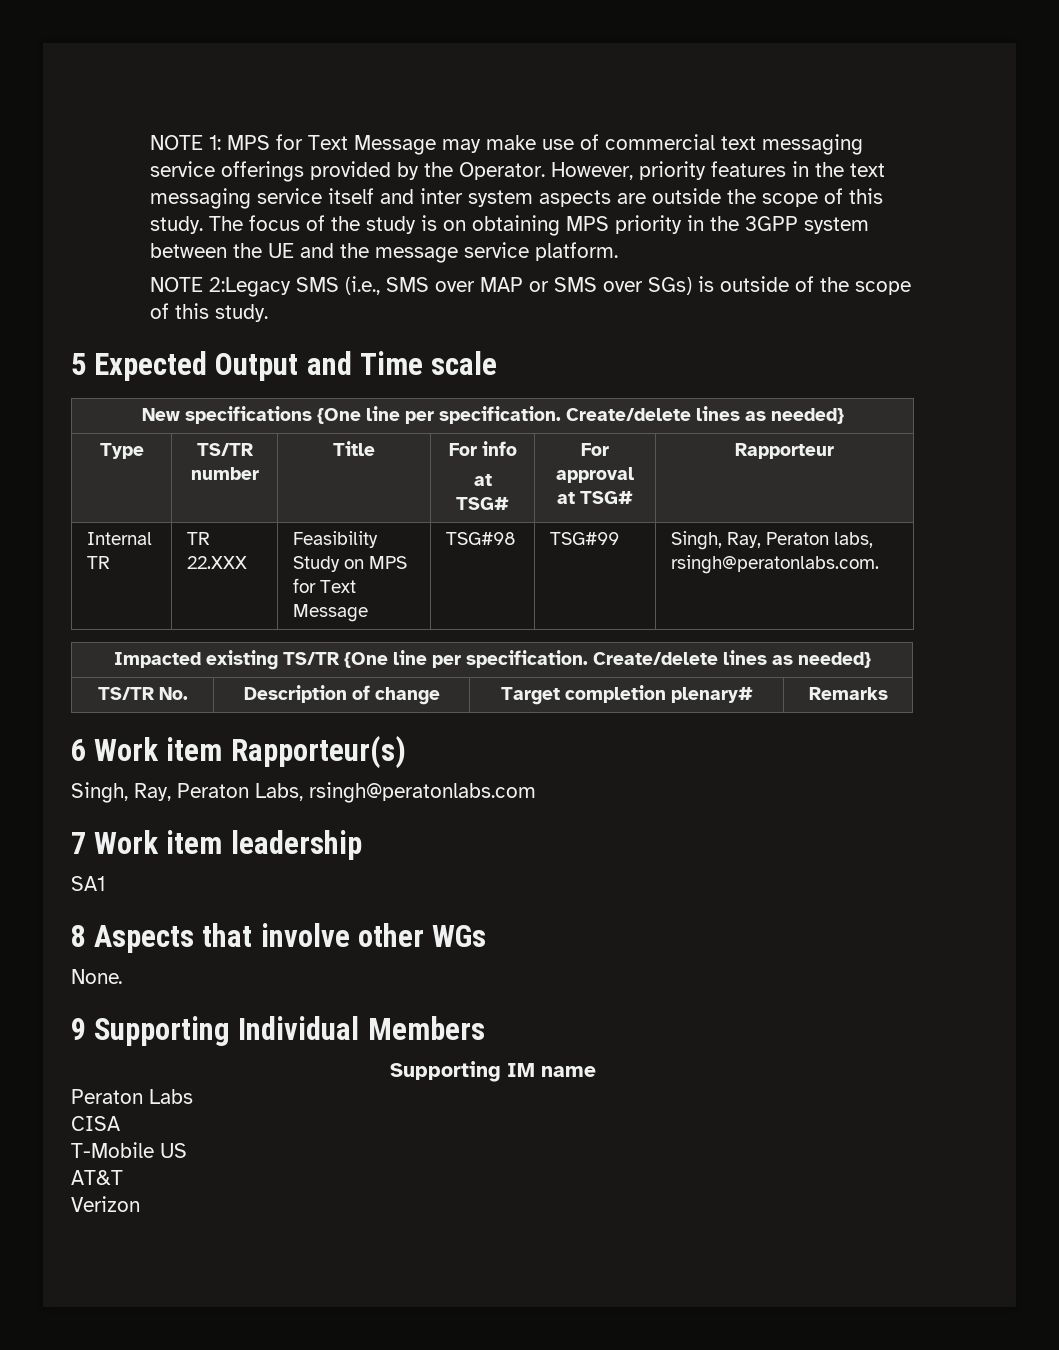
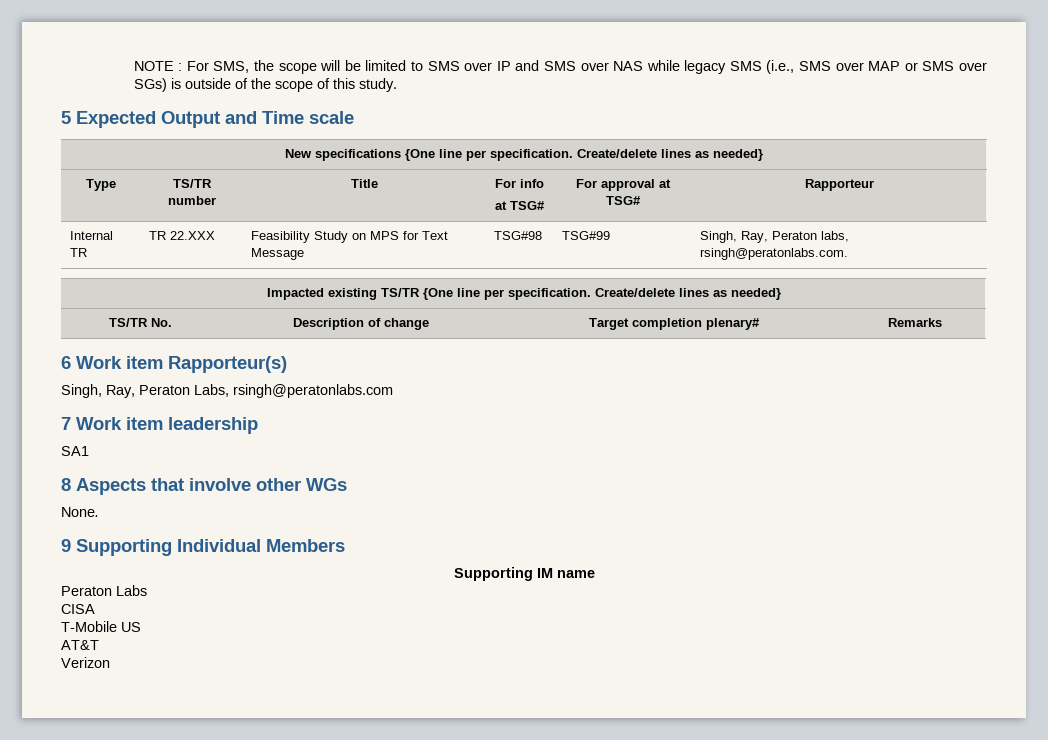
- NOTE 1: MPS for Text Message may make use of commercial text messaging service offerings provided by the Operator. However, priority features in the text messaging service itself and inter system aspects are outside the scope of this study. The focus of the study is on obtaining MPS priority in the 3GPP system between the UE and the message service platform.
- NOTE 2:Legacy SMS (i.e., SMS over MAP or SMS over SGs) is outside of the scope of this study.
+ NOTE : For SMS, the scope will be limited to SMS over IP and SMS over NAS while legacy SMS (i.e., SMS over MAP or SMS over SGs) is outside of the scope of this study.

